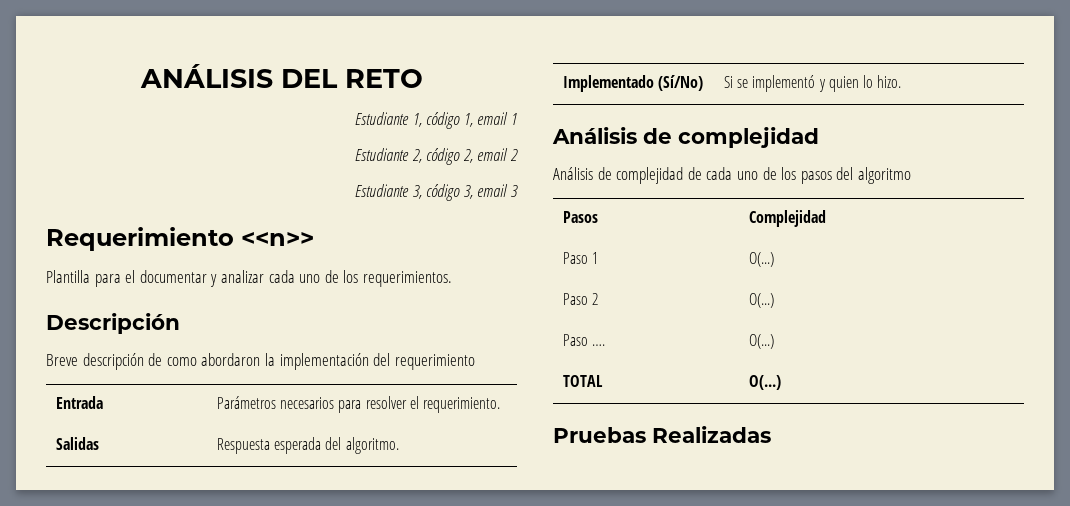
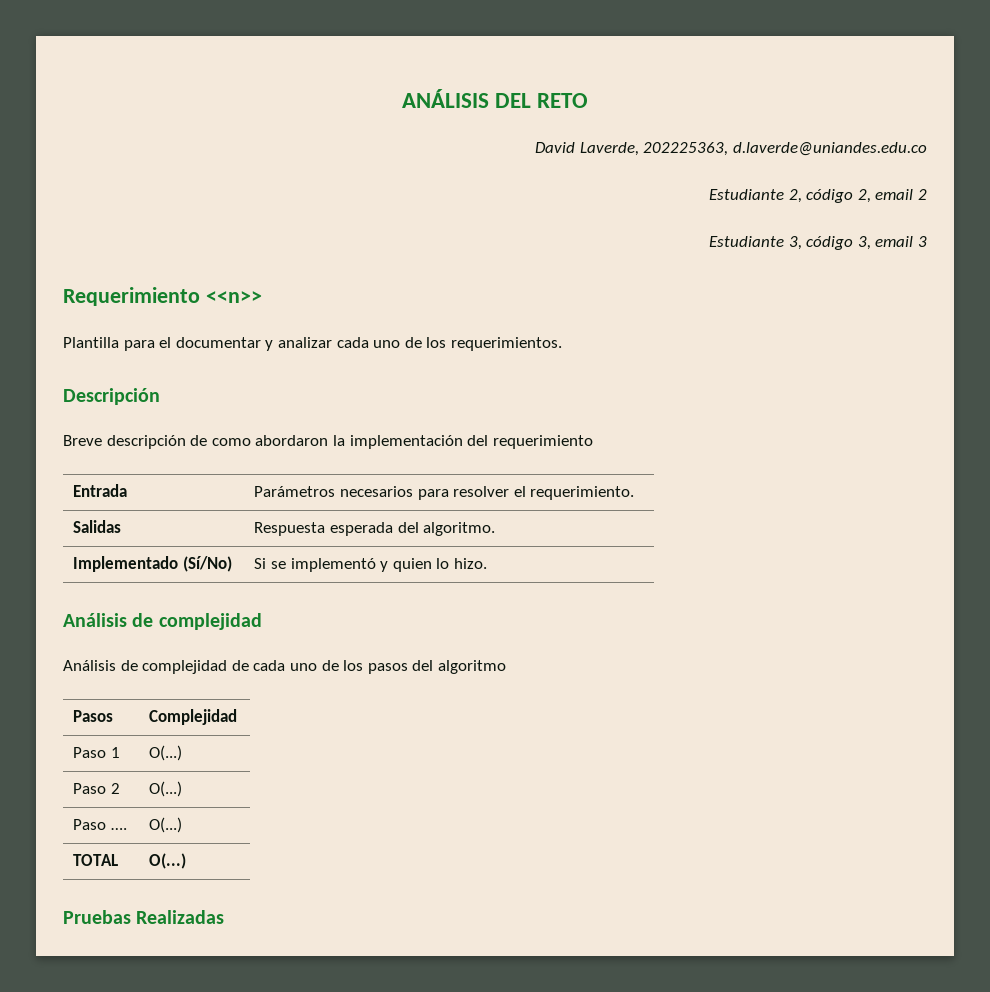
- Estudiante 1, código 1, email 1
+ David Laverde, 202225363, d.laverde@uniandes.edu.co

